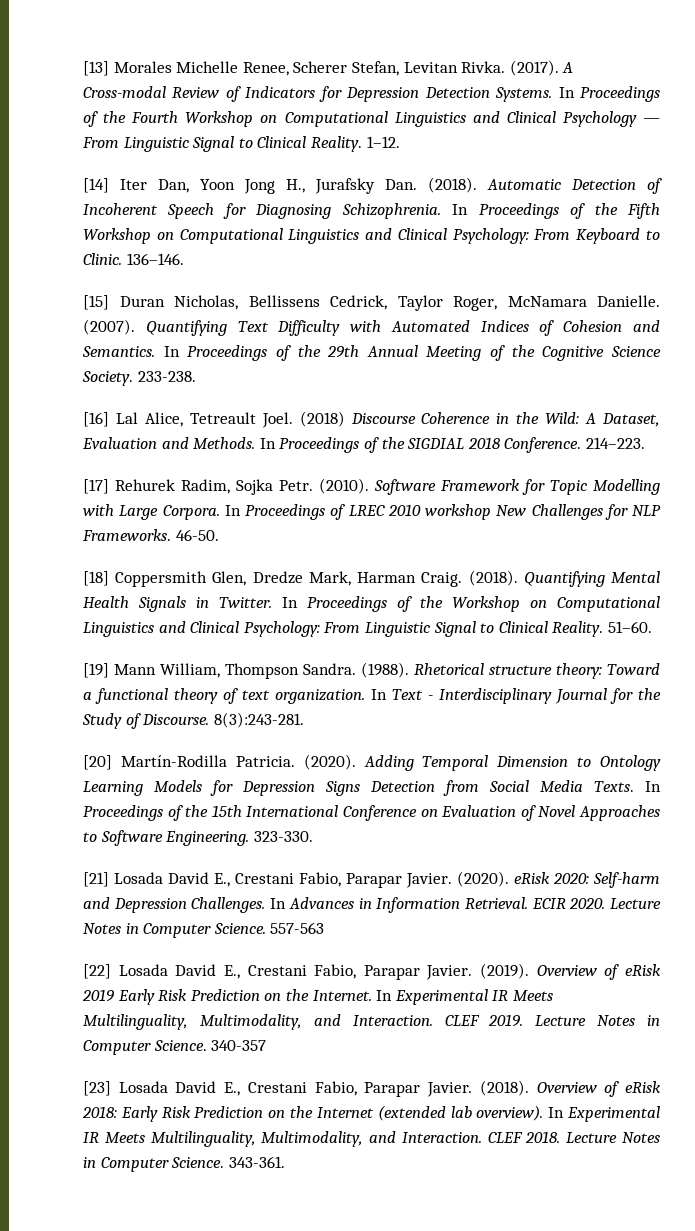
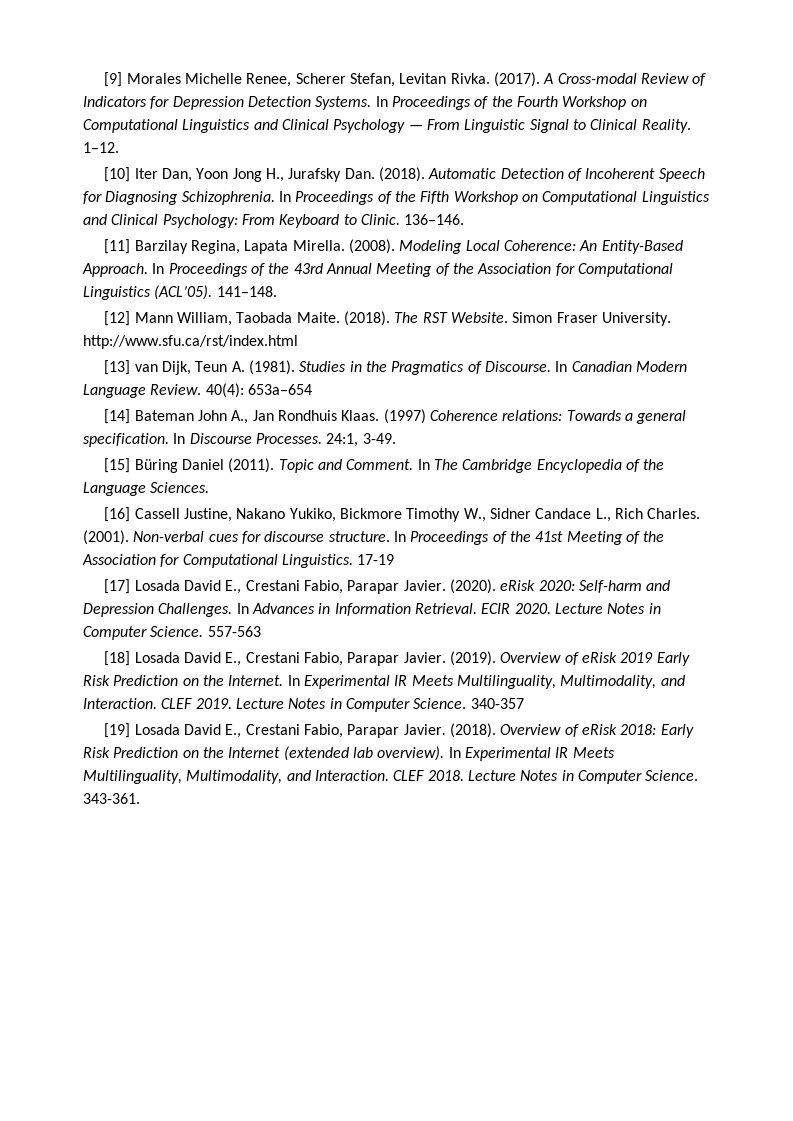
- [13] Morales Michelle Renee, Scherer Stefan, Levitan Rivka.
+ [9] Morales Michelle Renee, Scherer Stefan, Levitan Rivka.
- [14] Iter Dan, Yoon Jong H., Jurafsky Dan. (2018).
+ [10] Iter Dan, Yoon Jong H., Jurafsky Dan. (2018).
- [15] Duran Nicholas, Bellissens Cedrick, Taylor Roger, McNamara Danielle. (2007). Quantifying Text Difficulty with Automated Indices of Cohesion and Semantics. In Proceedings of the 29th Annual Meeting of the Cognitive Science Society. 233-238.
- [16] Lal Alice, Tetreault Joel. (2018) Discourse Coherence in the Wild: A Dataset, Evaluation and Methods. In Proceedings of the SIGDIAL 2018 Conference. 214–223.
- [17] Rehurek Radim, Sojka Petr. (2010). Software Framework for Topic Modelling with Large Corpora. In Proceedings of LREC 2010 workshop New Challenges for NLP Frameworks. 46-50.
- [18] Coppersmith Glen, Dredze Mark, Harman Craig. (2018). Quantifying Mental Health Signals in Twitter. In Proceedings of the Workshop on Computational Linguistics and Clinical Psychology: From Linguistic Signal to Clinical Reality. 51–60.
- [19] Mann William, Thompson Sandra. (1988). Rhetorical structure theory: Toward a functional theory of text organization. In Text - Interdisciplinary Journal for the Study of Discourse. 8(3):243-281.
- [20] Martín-Rodilla Patricia. (2020). Adding Temporal Dimension to Ontology Learning Models for Depression Signs Detection from Social Media Texts. In Proceedings of the 15th International Conference on Evaluation of Novel Approaches to Software Engineering. 323-330.
- [21] Losada David E., Crestani Fabio, Parapar Javier.
+ [11] Barzilay Regina, Lapata Mirella. (2008). Modeling Local Coherence: An Entity-Based Approach. In Proceedings of the 43rd Annual Meeting of the Association for Computational Linguistics (ACL’05). 141–148.
+ [12] Mann William, Taobada Maite. (2018). The RST Website. Simon Fraser University. http://www.sfu.ca/rst/index.html
+ [13] van Dijk, Teun A. (1981). Studies in the Pragmatics of Discourse. In Canadian Modern Language Review. 40(4): 653a–654
+ [14] Bateman John A., Jan Rondhuis Klaas. (1997) Coherence relations: Towards a general specification. In Discourse Processes. 24:1, 3-49.
+ [15] Büring Daniel (2011). Topic and Comment. In The Cambridge Encyclopedia of the Language Sciences.
+ [16] Cassell Justine, Nakano Yukiko, Bickmore Timothy W., Sidner Candace L., Rich Charles. (2001). Non-verbal cues for discourse structure. In Proceedings of the 41st Meeting of the Association for Computational Linguistics. 17-19
+ [17] Losada David E., Crestani Fabio, Parapar Javier.
- [22] Losada David E., Crestani Fabio, Parapar Javier.
+ [18] Losada David E., Crestani Fabio, Parapar Javier.
- [23] Losada David E., Crestani Fabio, Parapar Javier.
+ [19] Losada David E., Crestani Fabio, Parapar Javier.

